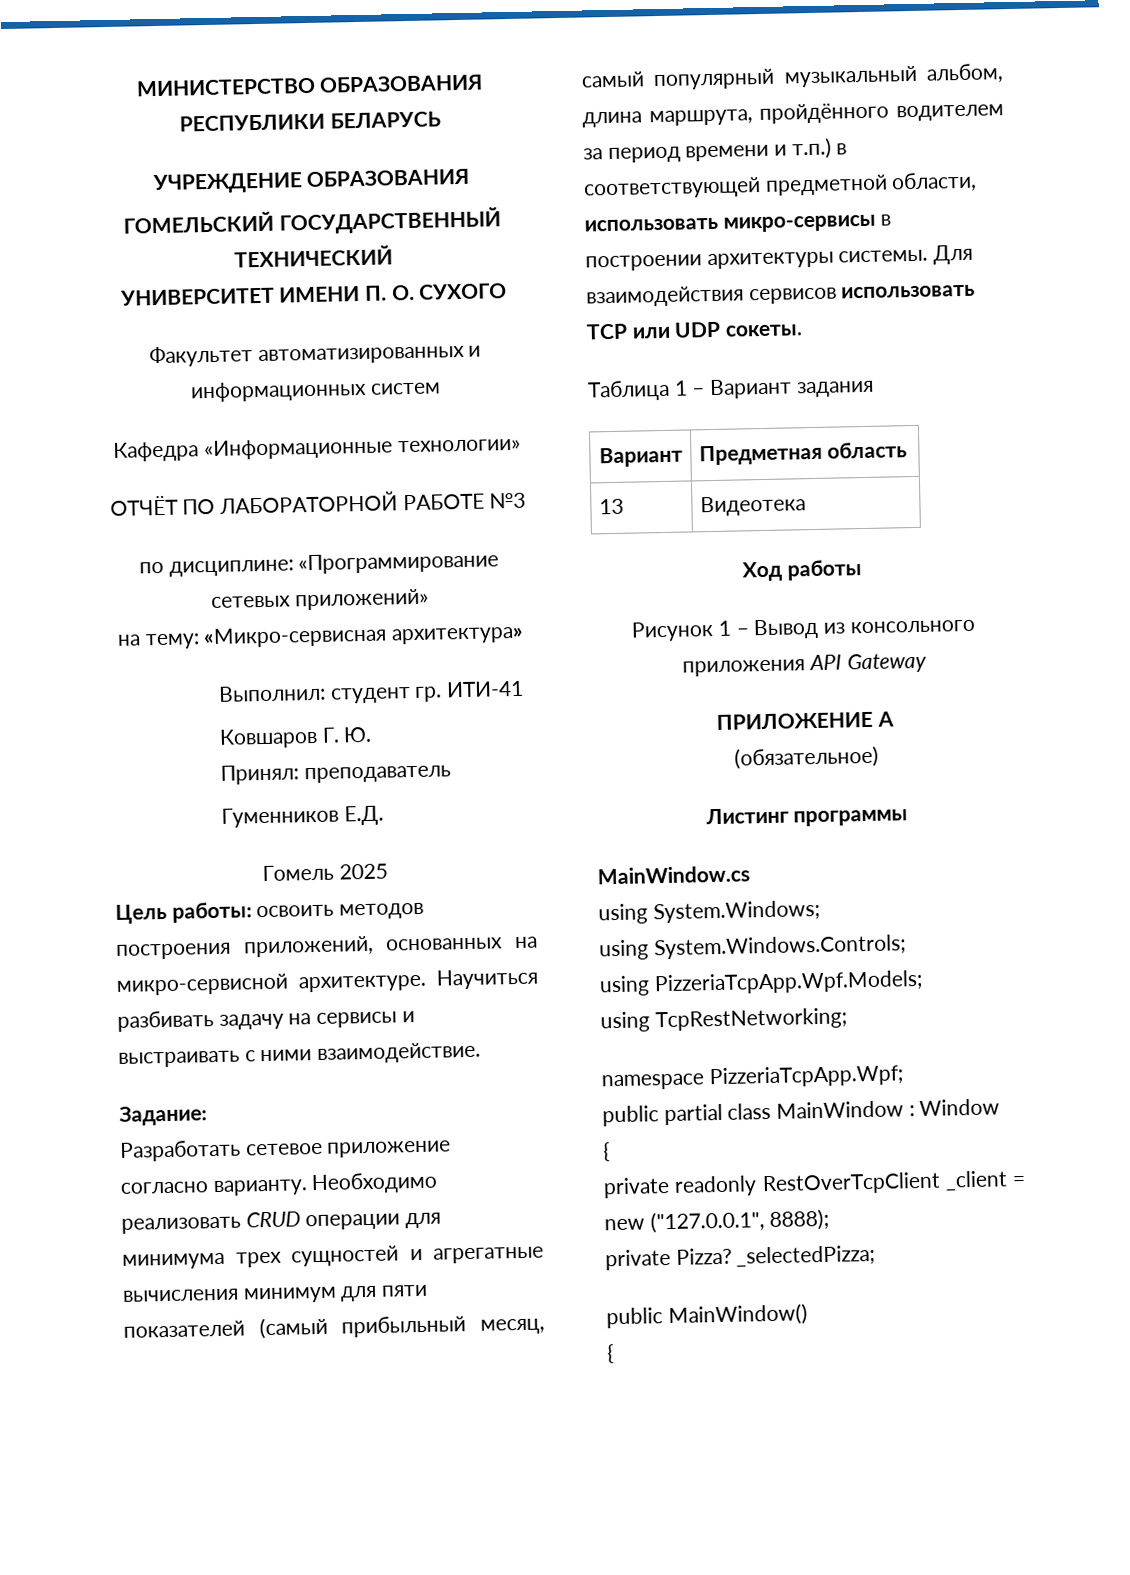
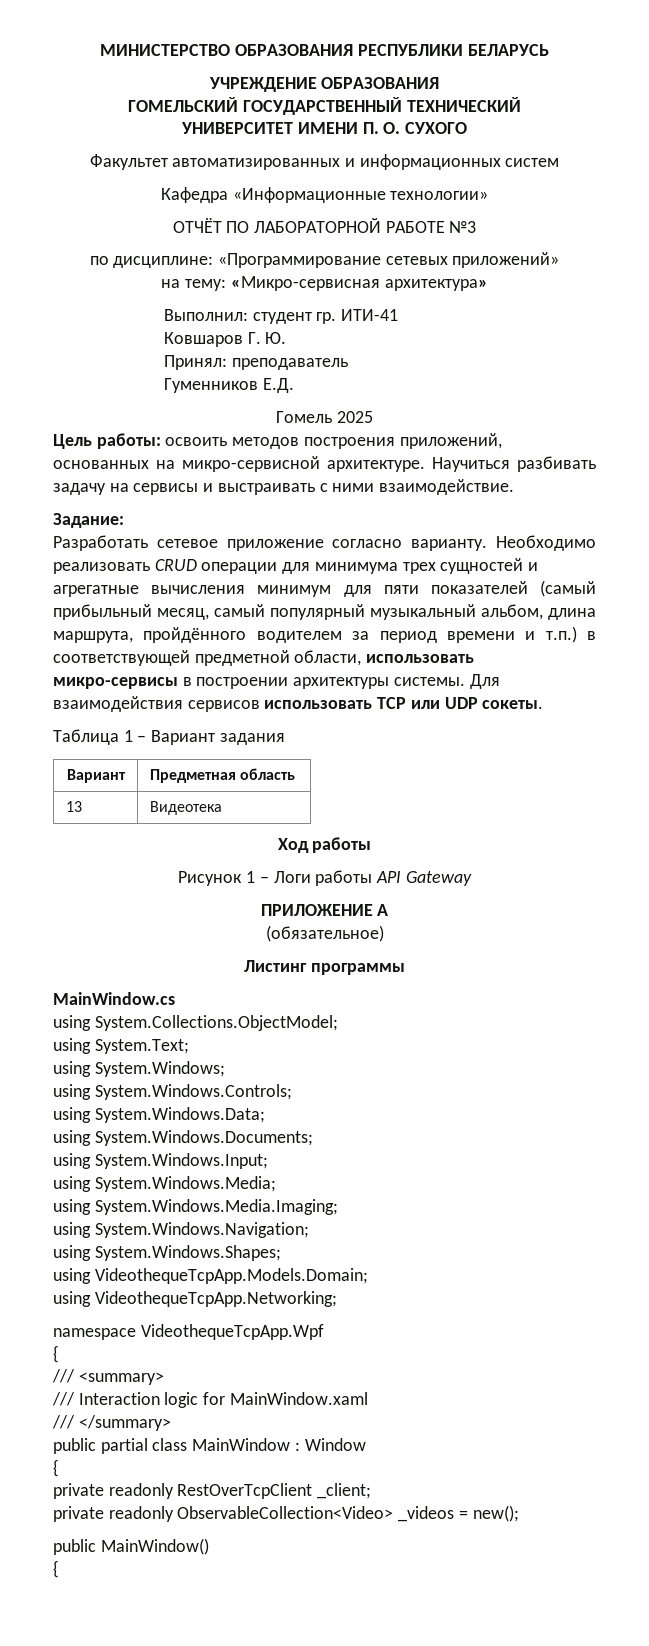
- Рисунок 1 – Вывод из консольного приложения API Gateway
+ Рисунок 1 – Логи работы API Gateway
+ using System.Collections.ObjectModel;
+ using System.Text;
- using PizzeriaTcpApp.Wpf.Models;
- using TcpRestNetworking;
- namespace PizzeriaTcpApp.Wpf;
+ using System.Windows.Data;
+ using System.Windows.Documents;
+ using System.Windows.Input;
+ using System.Windows.Media;
+ using System.Windows.Media.Imaging;
+ using System.Windows.Navigation;
+ using System.Windows.Shapes;
+ using VideothequeTcpApp.Models.Domain;
+ using VideothequeTcpApp.Networking;
+ namespace VideothequeTcpApp.Wpf
+ {
+ /// <summary>
+ /// Interaction logic for MainWindow.xaml
+ /// </summary>
- private readonly RestOverTcpClient _client = new ("127.0.0.1", 8888);
- private Pizza? _selectedPizza;
+ private readonly RestOverTcpClient _client;
+ private readonly ObservableCollection<Video> _videos = new();

